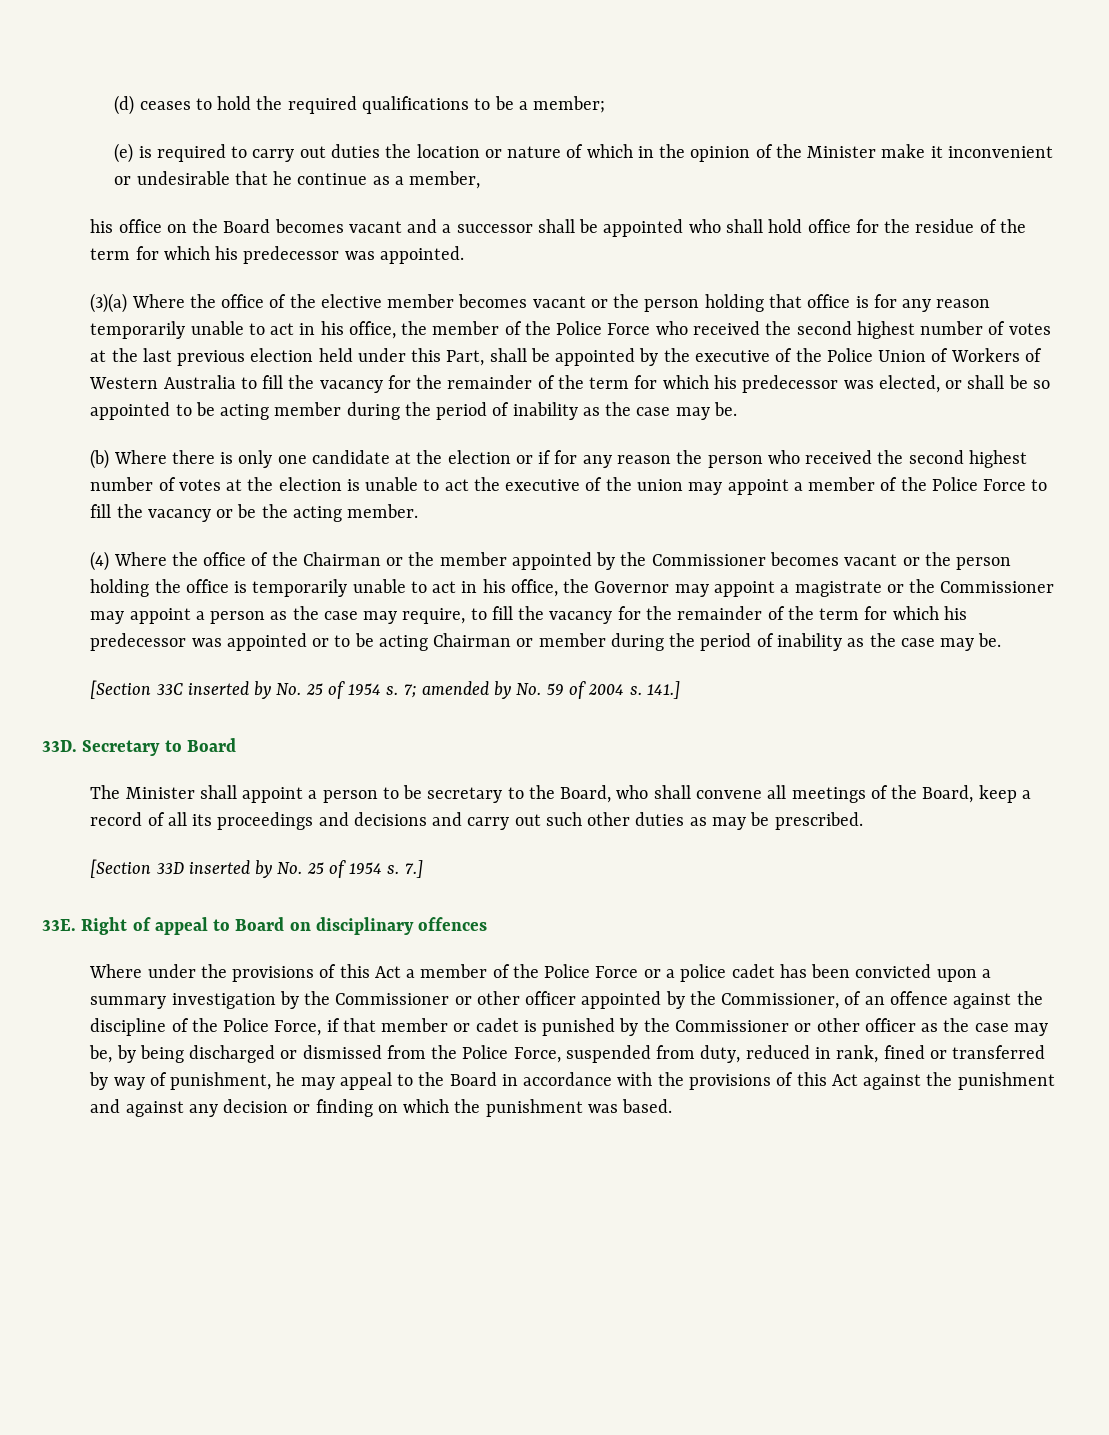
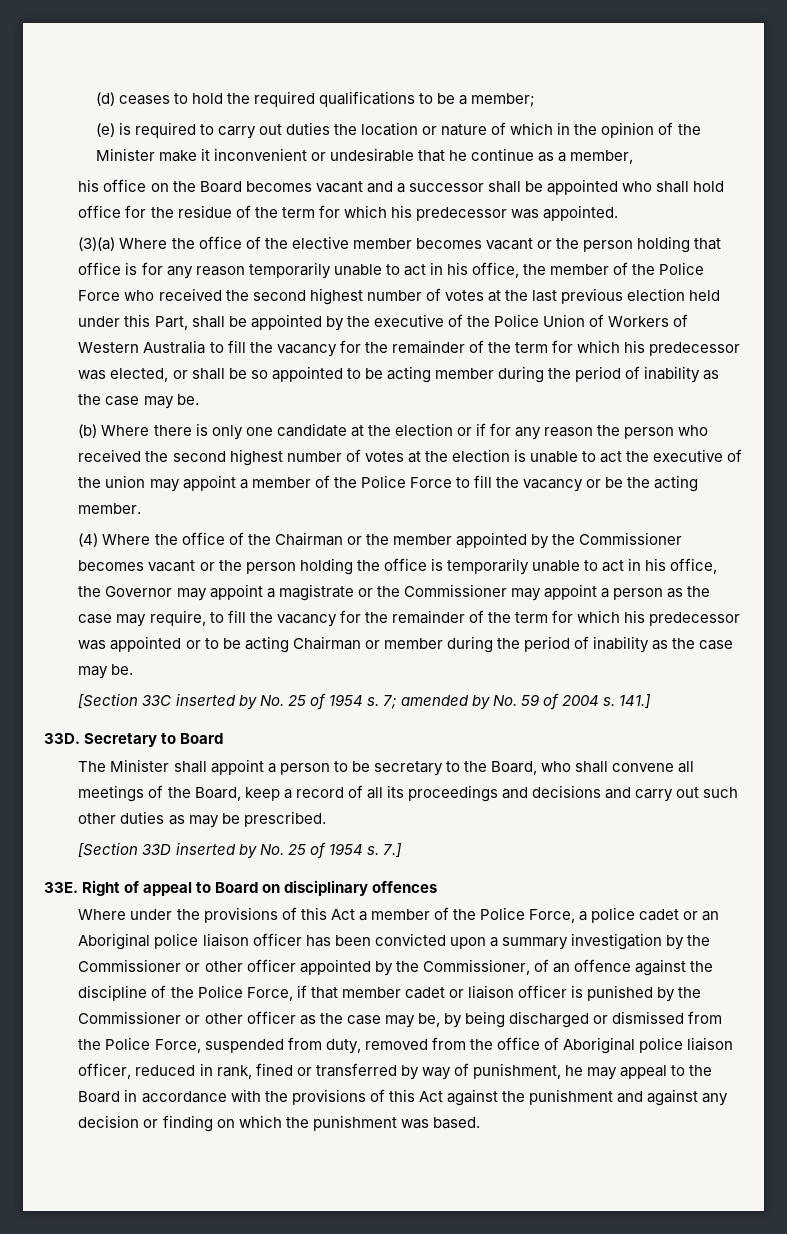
- Where under the provisions of this Act a member of the Police Force or a police cadet has been convicted upon a summary investigation by the Commissioner or other officer appointed by the Commissioner, of an offence against the discipline of the Police Force, if that member or cadet is punished by the Commissioner or other officer as the case may be, by being discharged or dismissed from the Police Force, suspended from duty, reduced in rank, fined or transferred by way of punishment, he may appeal to the Board in accordance with the provisions of this Act against the punishment and against any decision or finding on which the punishment was based.
+ Where under the provisions of this Act a member of the Police Force, a police cadet or an Aboriginal police liaison officer has been convicted upon a summary investigation by the Commissioner or other officer appointed by the Commissioner, of an offence against the discipline of the Police Force, if that member cadet or liaison officer is punished by the Commissioner or other officer as the case may be, by being discharged or dismissed from the Police Force, suspended from duty, removed from the office of Aboriginal police liaison officer, reduced in rank, fined or transferred by way of punishment, he may appeal to the Board in accordance with the provisions of this Act against the punishment and against any decision or finding on which the punishment was based.

